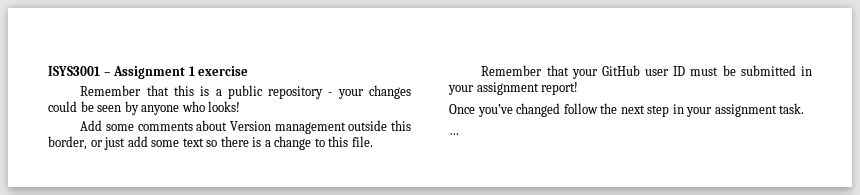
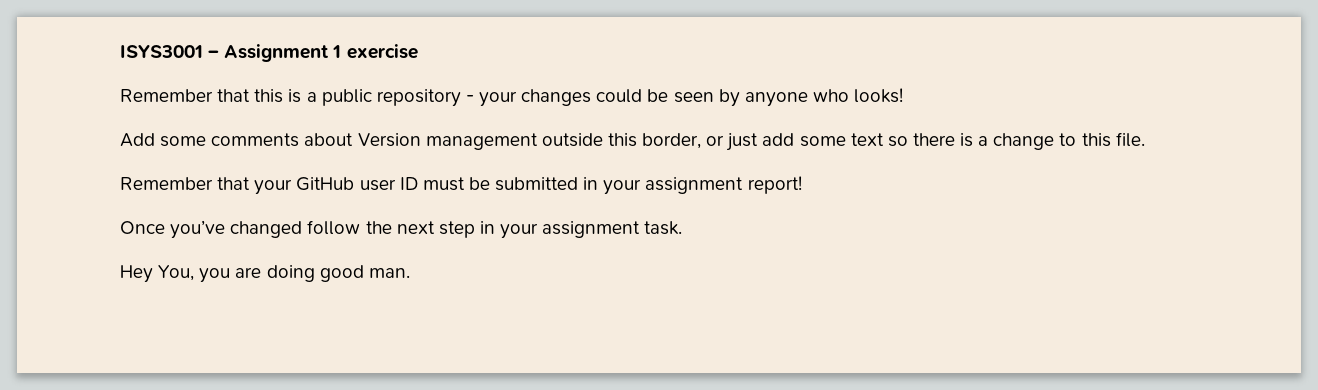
- …
+ Hey You, you are doing good man.

